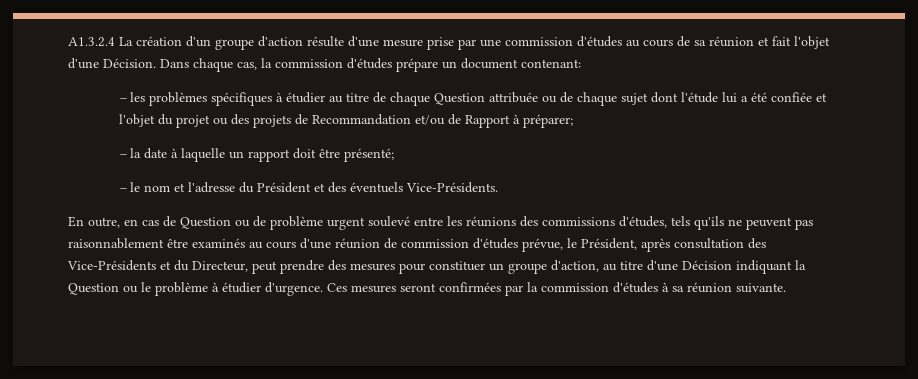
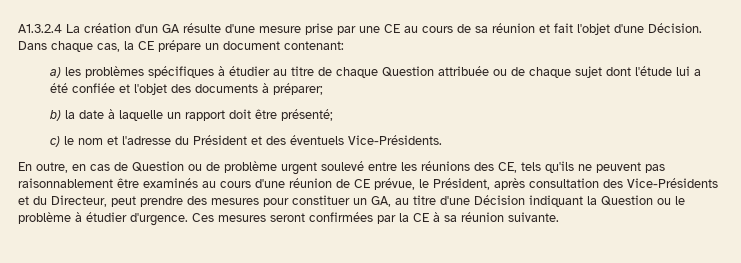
- A1.3.2.4 La création d'un groupe d'action résulte d'une mesure prise par une commission d'études au cours de sa réunion et fait l'objet d'une Décision.
+ A1.3.2.4 La création d'un GA résulte d'une mesure prise par une CE au cours de sa réunion et fait l'objet d'une Décision.
- Dans chaque cas, la commission d'études prépare un document contenant:
+ Dans chaque cas, la CE prépare un document contenant:
- – les problèmes spécifiques à étudier au titre de chaque Question attribuée ou de chaque sujet dont l'étude lui a été confiée et l'objet du projet ou des projets de Recommandation et/ou de Rapport à préparer;
+ a) les problèmes spécifiques à étudier au titre de chaque Question attribuée ou de chaque sujet dont l'étude lui a été confiée et l'objet des documents à préparer;
- – la date à laquelle un rapport doit être présenté;
+ b) la date à laquelle un rapport doit être présenté;
- – le nom et l'adresse du Président et des éventuels Vice-Présidents.
+ c) le nom et l'adresse du Président et des éventuels Vice-Présidents.
- En outre, en cas de Question ou de problème urgent soulevé entre les réunions des commissions d'études, tels qu'ils ne peuvent pas raisonnablement être examinés au cours d'une réunion de commission d'études prévue, le Président, après consultation des Vice-Présidents et du Directeur, peut prendre des mesures pour constituer un groupe d'action, au titre d'une Décision indiquant la Question ou le problème à étudier d'urgence.
+ En outre, en cas de Question ou de problème urgent soulevé entre les réunions des CE, tels qu'ils ne peuvent pas raisonnablement être examinés au cours d'une réunion de CE prévue, le Président, après consultation des Vice-Présidents et du Directeur, peut prendre des mesures pour constituer un GA, au titre d'une Décision indiquant la Question ou le problème à étudier d'urgence.
- Ces mesures seront confirmées par la commission d'études à sa réunion suivante.
+ Ces mesures seront confirmées par la CE à sa réunion suivante.

